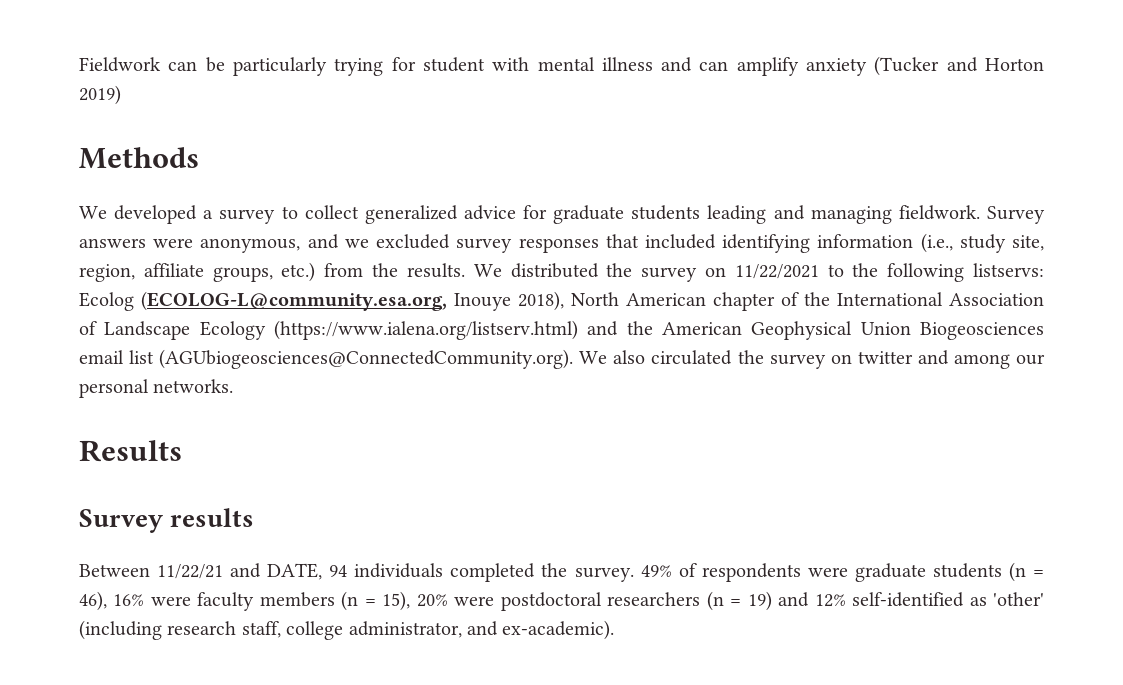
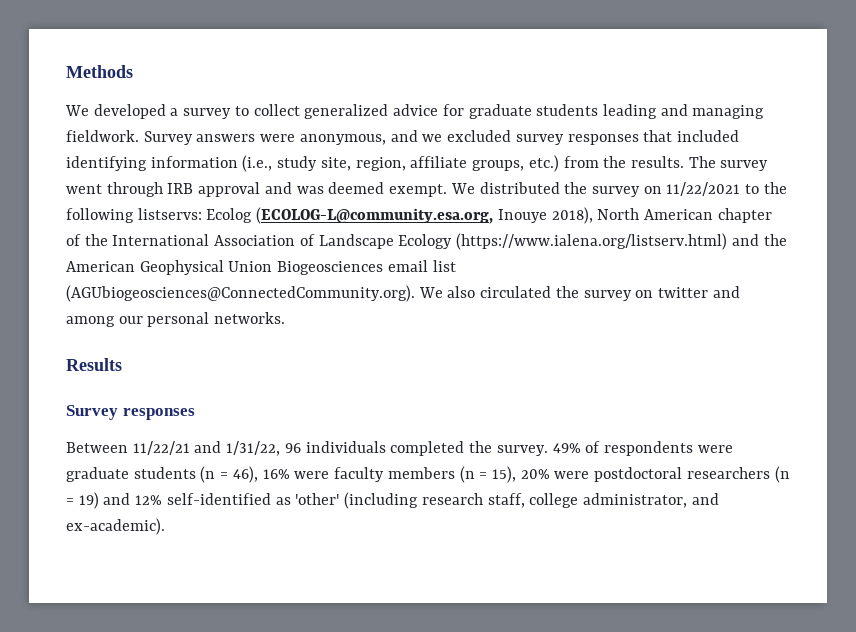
- Fieldwork can be particularly trying for student with mental illness and can amplify anxiety (Tucker and Horton 2019)
+ The survey went through IRB approval and was deemed exempt.
- Survey results
+ Survey responses
- Between 11/22/21 and DATE, 94 individuals completed the survey.
+ Between 11/22/21 and 1/31/22, 96 individuals completed the survey.

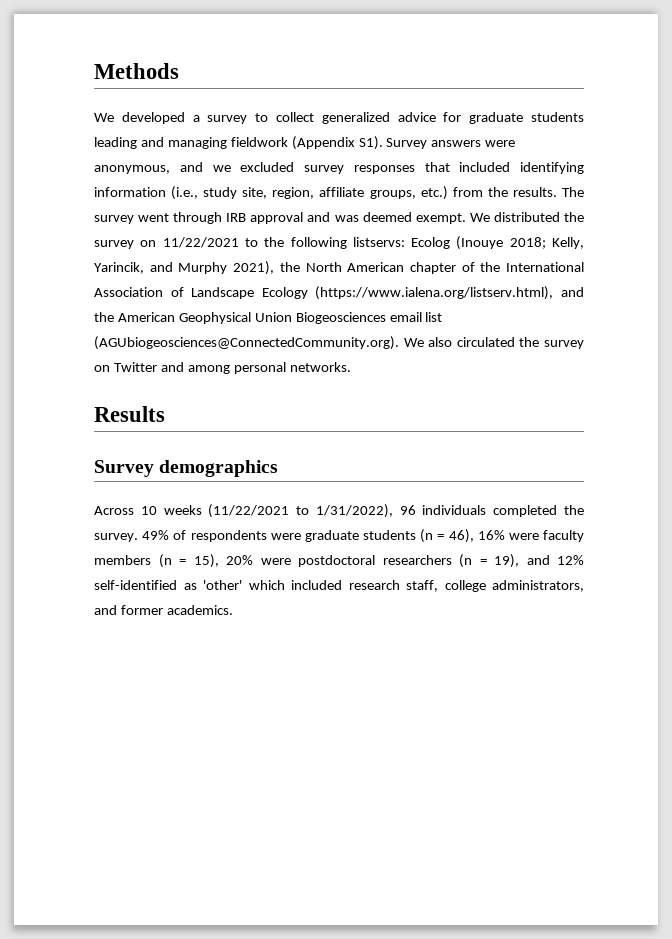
- We developed a survey to collect generalized advice for graduate students leading and managing fieldwork. Survey answers were anonymous, and we excluded survey responses that included identifying information (i.e., study site, region, affiliate groups, etc.) from the results.
+ We developed a survey to collect generalized advice for graduate students leading and managing fieldwork (Appendix S1). Survey answers were anonymous, and we excluded survey responses that included identifying information (i.e., study site, region, affiliate groups, etc.) from the results.
- We distributed the survey on 11/22/2021 to the following listservs: Ecolog (ECOLOG-L@community.esa.org, Inouye 2018), North American chapter of the International Association of Landscape Ecology (https://www.ialena.org/listserv.html) and the American Geophysical Union Biogeosciences email list (AGUbiogeosciences@ConnectedCommunity.org). We also circulated the survey on twitter and among our personal networks.
+ We distributed the survey on 11/22/2021 to the following listservs: Ecolog (Inouye 2018; Kelly, Yarincik, and Murphy 2021), the North American chapter of the International Association of Landscape Ecology (https://www.ialena.org/listserv.html), and the American Geophysical Union Biogeosciences email list (AGUbiogeosciences@ConnectedCommunity.org). We also circulated the survey on Twitter and among personal networks.
- Survey responses
- Between 11/22/21 and 1/31/22, 96 individuals completed the survey.
+ Survey demographics
+ Across 10 weeks (11/22/2021 to 1/31/2022), 96 individuals completed the survey.
- 49% of respondents were graduate students (n = 46), 16% were faculty members (n = 15), 20% were postdoctoral researchers (n = 19) and 12% self-identified as 'other' (including research staff, college administrator, and ex-academic).
+ 49% of respondents were graduate students (n = 46), 16% were faculty members (n = 15), 20% were postdoctoral researchers (n = 19), and 12% self-identified as 'other' which included research staff, college administrators, and former academics.

